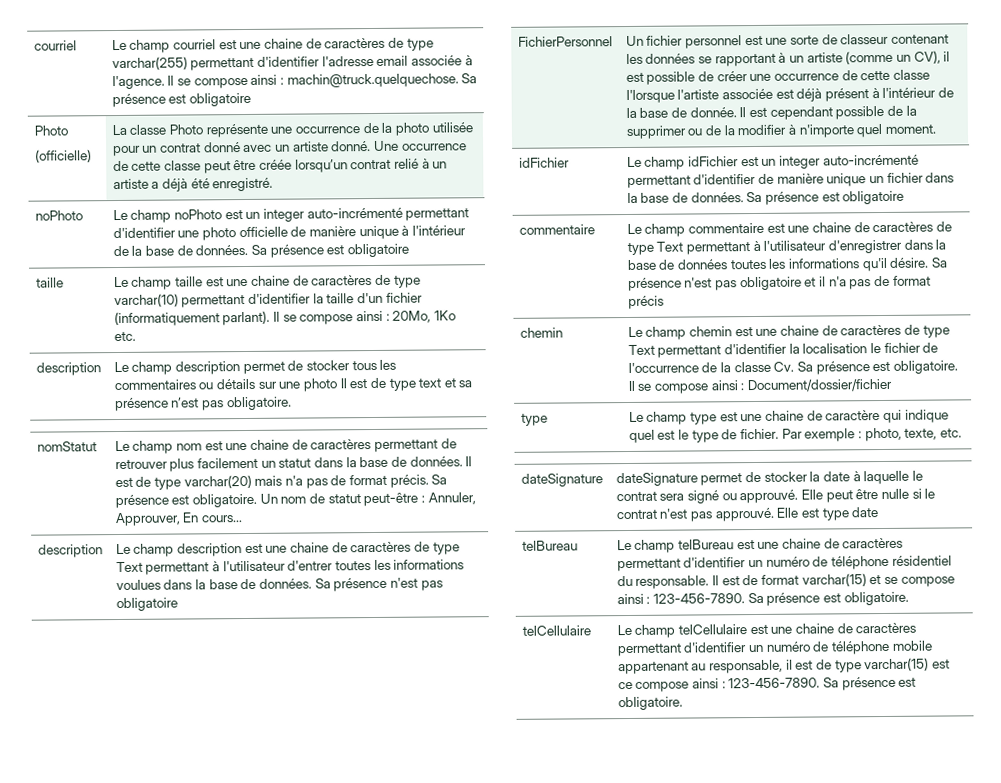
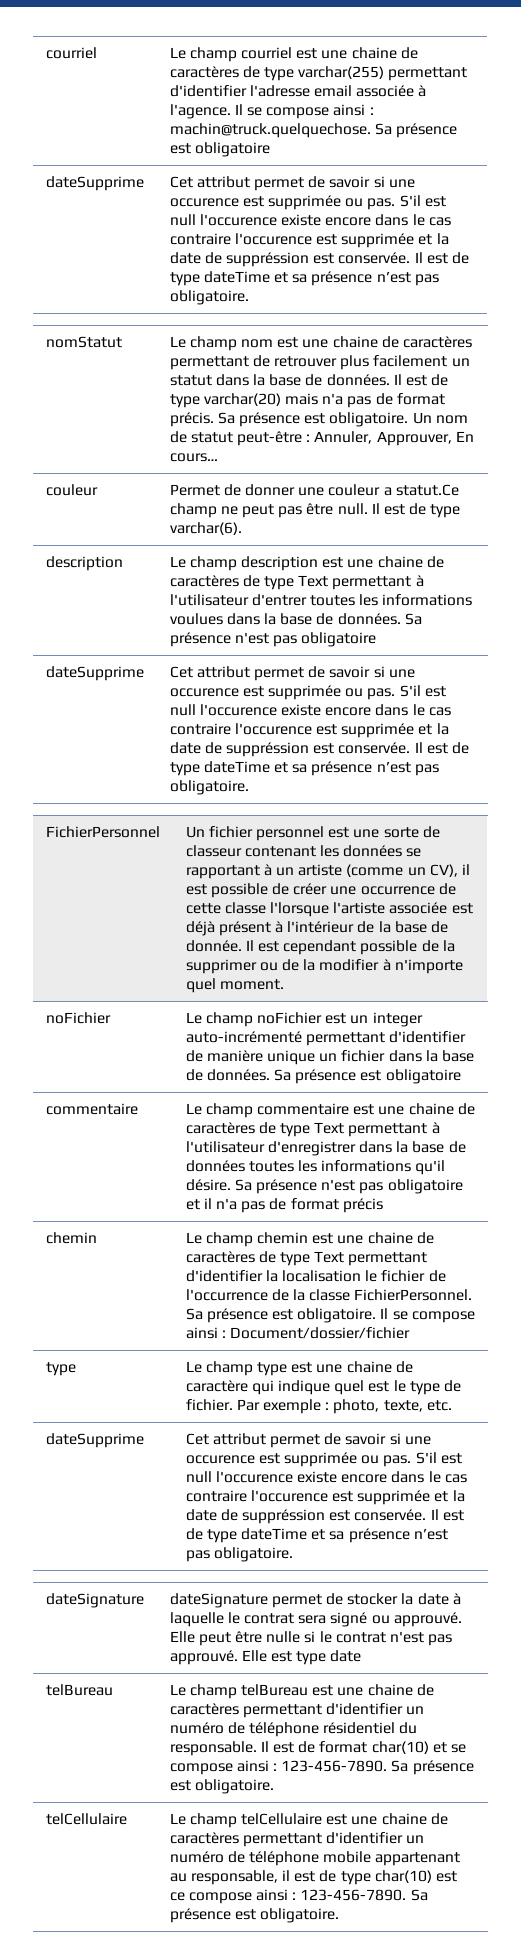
  courriel | Le champ courriel est une chaine de caractères de type varchar(255) permettant d'identifier l'adresse email associée à l'agence. Il se compose ainsi : machin@truck.quelquechose. Sa présence est obligatoire
- Photo
- (officielle) | La classe Photo représente une occurrence de la photo utilisée pour un contrat donné avec un artiste donné. Une occurrence de cette classe peut être créée lorsqu’un contrat relié à un artiste a déjà été enregistré.
- noPhoto | Le champ noPhoto est un integer auto-incrémenté permettant d'identifier une photo officielle de manière unique à l'intérieur de la base de données. Sa présence est obligatoire
- taille | Le champ taille est une chaine de caractères de type varchar(10) permettant d'identifier la taille d'un fichier (informatiquement parlant). Il se compose ainsi : 20Mo, 1Ko etc.
- description | Le champ description permet de stocker tous les commentaires ou détails sur une photo Il est de type text et sa présence n’est pas obligatoire.
+ dateSupprime | Cet attribut permet de savoir si une occurence est supprimée ou pas. S'il est null l'occurence existe encore dans le cas contraire l'occurence est supprimée et la date de suppréssion est conservée. Il est de type dateTime et sa présence n’est pas obligatoire.
+ couleur | Permet de donner une couleur a statut.Ce champ ne peut pas être null. Il est de type varchar(6).
  description | Le champ description est une chaine de caractères de type Text permettant à l'utilisateur d'entrer toutes les informations voulues dans la base de données. Sa présence n'est pas obligatoire
+ dateSupprime | Cet attribut permet de savoir si une occurence est supprimée ou pas. S'il est null l'occurence existe encore dans le cas contraire l'occurence est supprimée et la date de suppréssion est conservée. Il est de type dateTime et sa présence n’est pas obligatoire.
- idFichier | Le champ idFichier est un integer auto-incrémenté permettant d'identifier de manière unique un fichier dans la base de données. Sa présence est obligatoire
+ noFichier | Le champ noFichier est un integer auto-incrémenté permettant d'identifier de manière unique un fichier dans la base de données. Sa présence est obligatoire
- chemin | Le champ chemin est une chaine de caractères de type Text permettant d'identifier la localisation le fichier de l'occurrence de la classe Cv. Sa présence est obligatoire. Il se compose ainsi : Document/dossier/fichier
+ chemin | Le champ chemin est une chaine de caractères de type Text permettant d'identifier la localisation le fichier de l'occurrence de la classe FichierPersonnel. Sa présence est obligatoire. Il se compose ainsi : Document/dossier/fichier
  type | Le champ type est une chaine de caractère qui indique quel est le type de fichier. Par exemple : photo, texte, etc.
+ dateSupprime | Cet attribut permet de savoir si une occurence est supprimée ou pas. S'il est null l'occurence existe encore dans le cas contraire l'occurence est supprimée et la date de suppréssion est conservée. Il est de type dateTime et sa présence n’est pas obligatoire.
- telBureau | Le champ telBureau est une chaine de caractères permettant d'identifier un numéro de téléphone résidentiel du responsable. Il est de format varchar(15) et se compose ainsi : 123-456-7890. Sa présence est obligatoire.
+ telBureau | Le champ telBureau est une chaine de caractères permettant d'identifier un numéro de téléphone résidentiel du responsable. Il est de format char(10) et se compose ainsi : 123-456-7890. Sa présence est obligatoire.
- telCellulaire | Le champ telCellulaire est une chaine de caractères permettant d'identifier un numéro de téléphone mobile appartenant au responsable, il est de type varchar(15) est ce compose ainsi : 123-456-7890. Sa présence est obligatoire.
+ telCellulaire | Le champ telCellulaire est une chaine de caractères permettant d'identifier un numéro de téléphone mobile appartenant au responsable, il est de type char(10) est ce compose ainsi : 123-456-7890. Sa présence est obligatoire.

